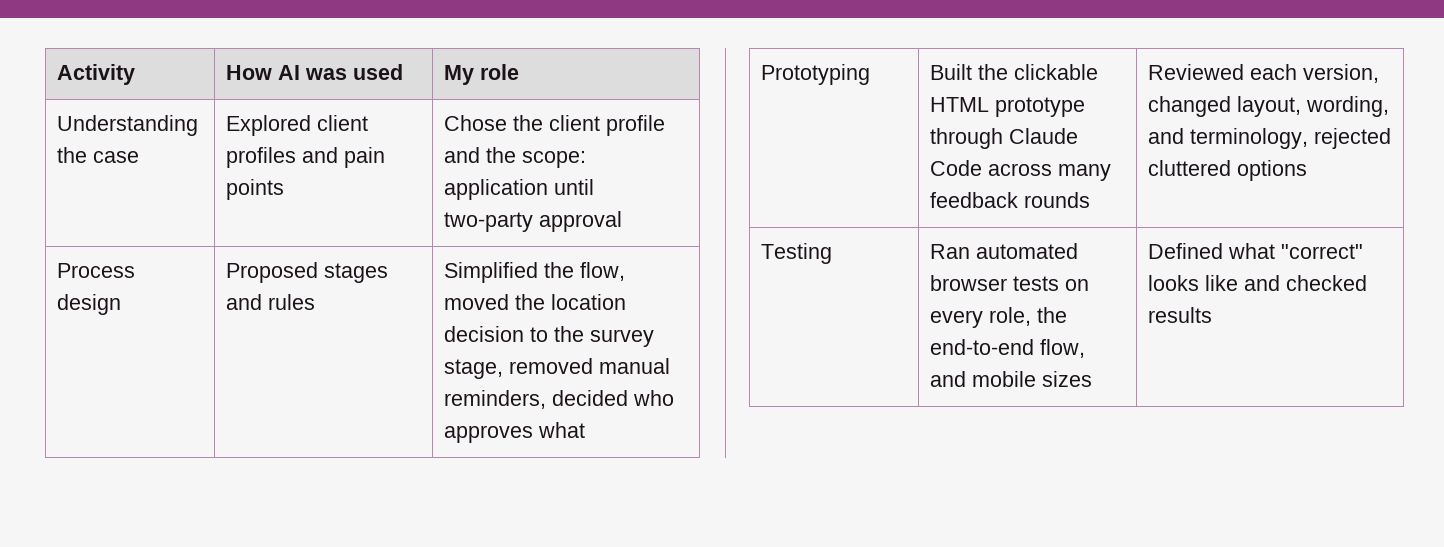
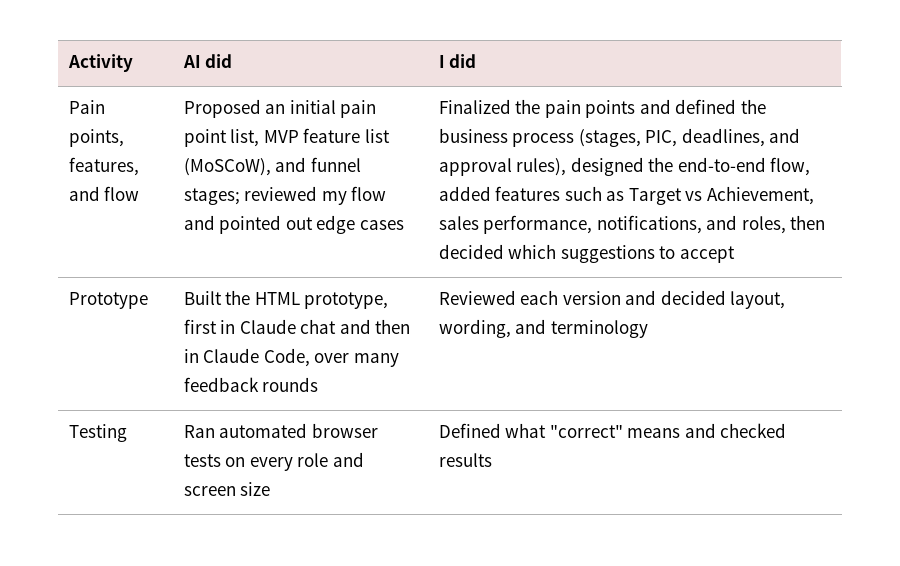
- Activity | How AI was used | My role
- Understanding the case | Explored client profiles and pain points | Chose the client profile and the scope: application until two-party approval
- Process design | Proposed stages and rules | Simplified the flow, moved the location decision to the survey stage, removed manual reminders, decided who approves what
- Prototyping | Built the clickable HTML prototype through Claude Code across many feedback rounds | Reviewed each version, changed layout, wording, and terminology, rejected cluttered options
+ Activity | AI did | I did
+ Pain points, features, and flow | Proposed an initial pain point list, MVP feature list (MoSCoW), and funnel stages; reviewed my flow and pointed out edge cases | Finalized the pain points and defined the business process (stages, PIC, deadlines, and approval rules), designed the end-to-end flow, added features such as Target vs Achievement, sales performance, notifications, and roles, then decided which suggestions to accept
+ Prototype | Built the HTML prototype, first in Claude chat and then in Claude Code, over many feedback rounds | Reviewed each version and decided layout, wording, and terminology
- Testing | Ran automated browser tests on every role, the end-to-end flow, and mobile sizes | Defined what "correct" looks like and checked results
+ Testing | Ran automated browser tests on every role and screen size | Defined what "correct" means and checked results

